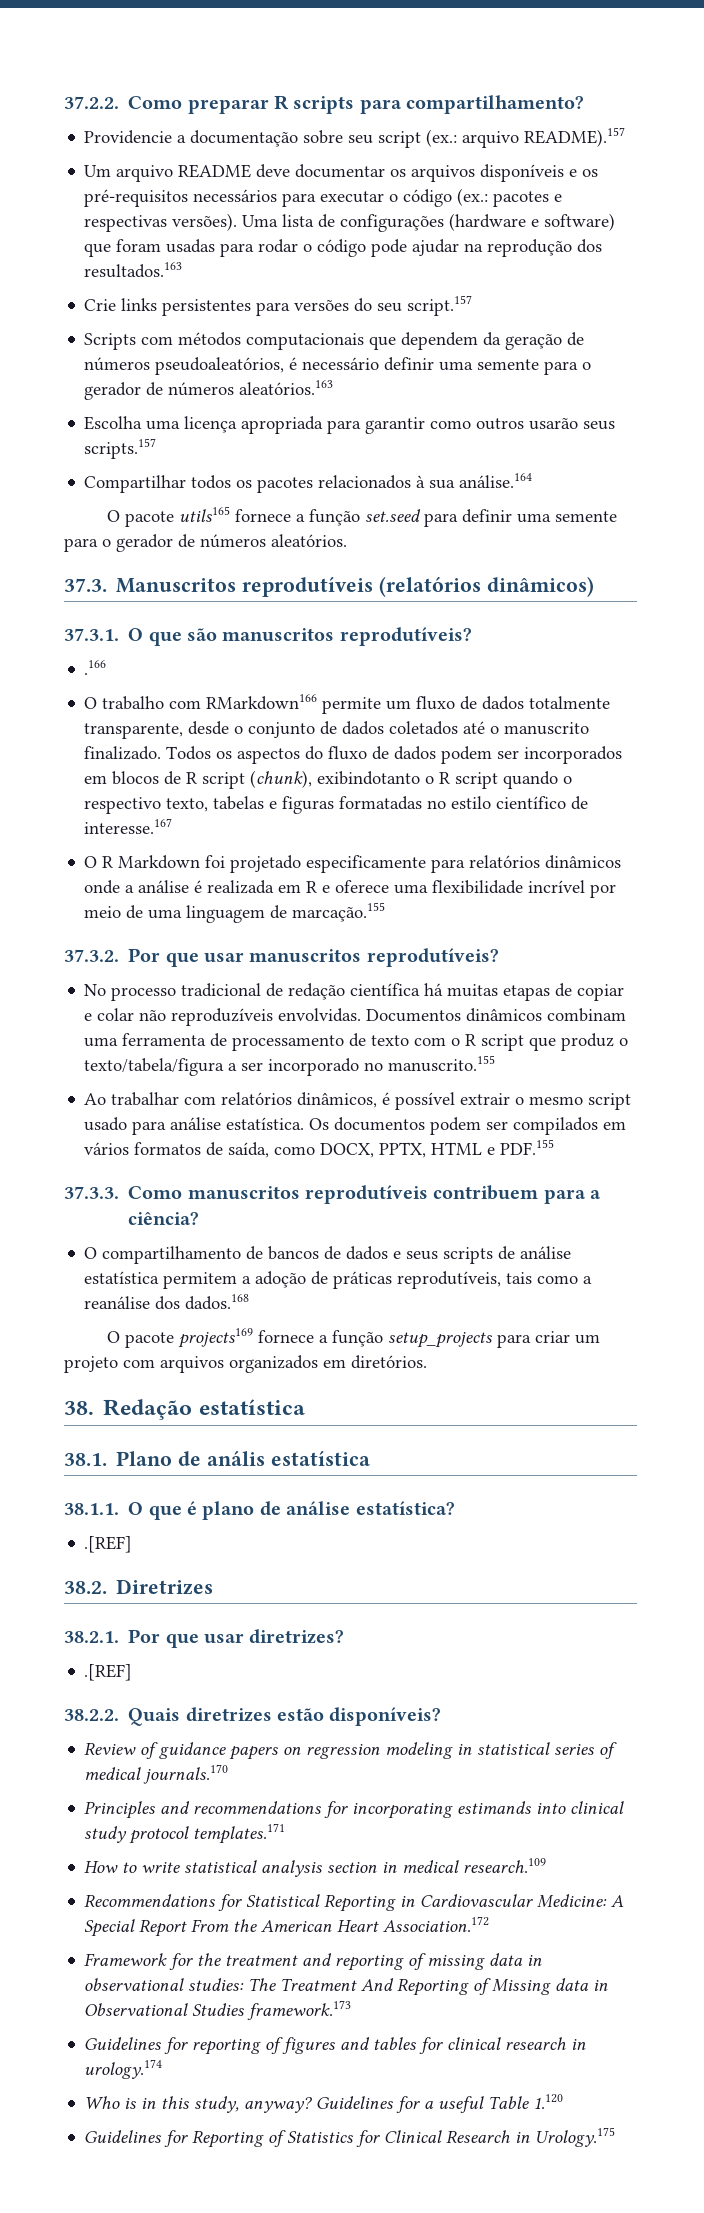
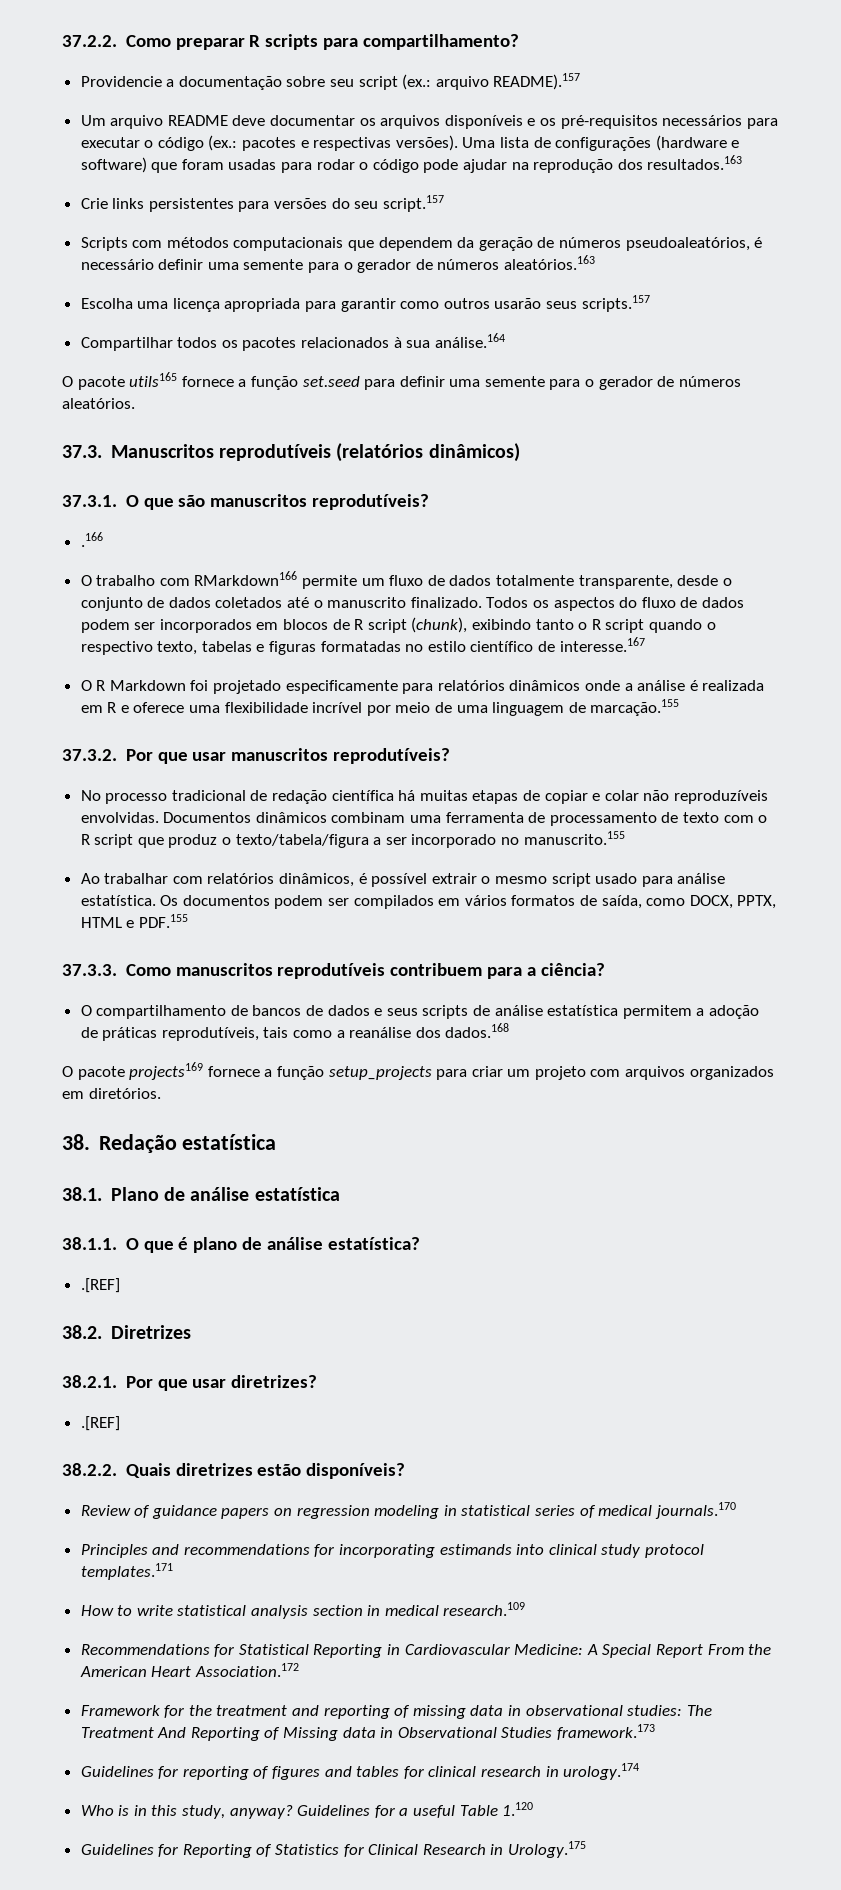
- Todos os aspectos do fluxo de dados podem ser incorporados em blocos de R script (chunk), exibindotanto o R script quando o respectivo texto, tabelas e figuras formatadas no estilo científico de interesse.167
+ Todos os aspectos do fluxo de dados podem ser incorporados em blocos de R script (chunk), exibindo tanto o R script quando o respectivo texto, tabelas e figuras formatadas no estilo científico de interesse.167
- 38.1. Plano de anális estatística
+ 38.1. Plano de análise estatística

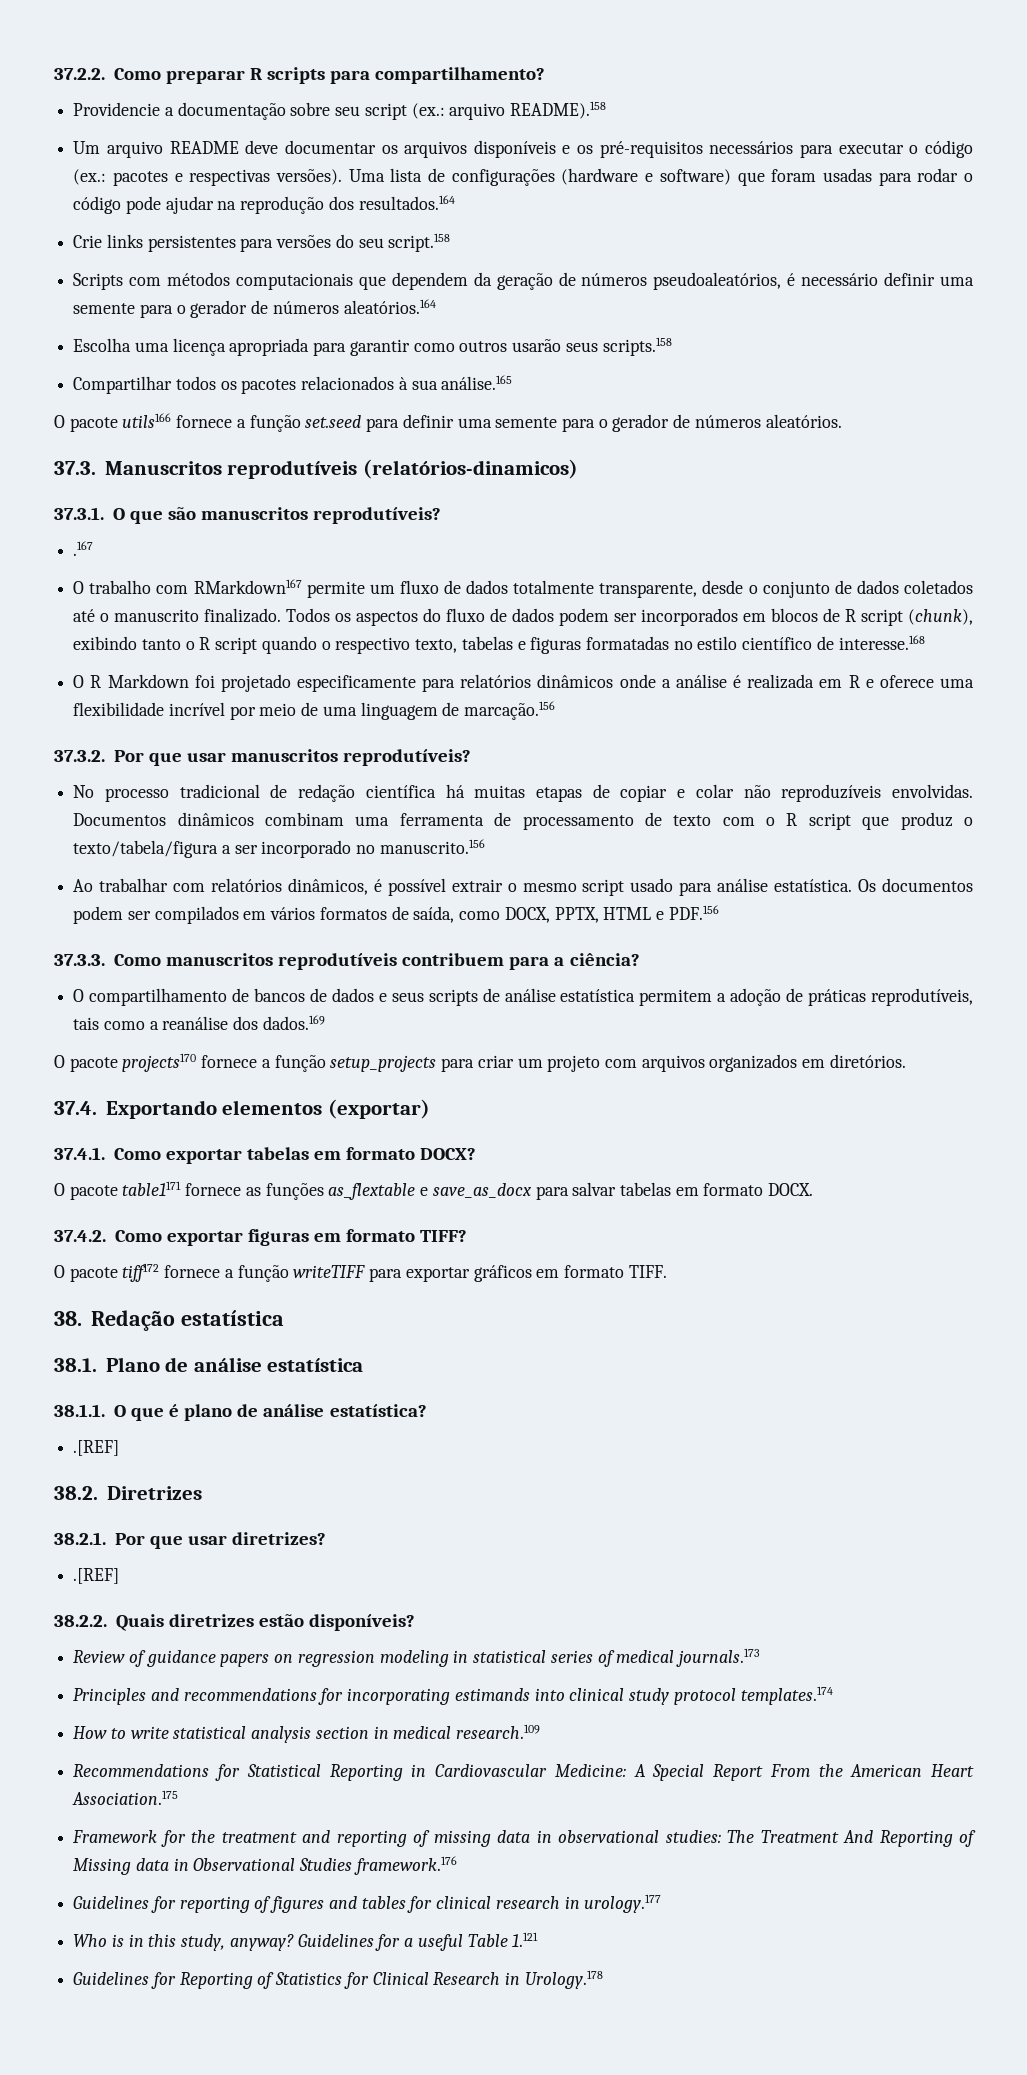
- Providencie a documentação sobre seu script (ex.: arquivo README).157
+ Providencie a documentação sobre seu script (ex.: arquivo README).158
- Uma lista de configurações (hardware e software) que foram usadas para rodar o código pode ajudar na reprodução dos resultados.163
+ Uma lista de configurações (hardware e software) que foram usadas para rodar o código pode ajudar na reprodução dos resultados.164
- Crie links persistentes para versões do seu script.157
+ Crie links persistentes para versões do seu script.158
- Scripts com métodos computacionais que dependem da geração de números pseudoaleatórios, é necessário definir uma semente para o gerador de números aleatórios.163
+ Scripts com métodos computacionais que dependem da geração de números pseudoaleatórios, é necessário definir uma semente para o gerador de números aleatórios.164
- Escolha uma licença apropriada para garantir como outros usarão seus scripts.157
+ Escolha uma licença apropriada para garantir como outros usarão seus scripts.158
- Compartilhar todos os pacotes relacionados à sua análise.164
- O pacote utils165 fornece a função set.seed para definir uma semente para o gerador de números aleatórios.
+ Compartilhar todos os pacotes relacionados à sua análise.165
+ O pacote utils166 fornece a função set.seed para definir uma semente para o gerador de números aleatórios.
- 37.3. Manuscritos reprodutíveis (relatórios dinâmicos)
+ 37.3. Manuscritos reprodutíveis (relatórios-dinamicos)
- .166
+ .167
- O trabalho com RMarkdown166 permite um fluxo de dados totalmente transparente, desde o conjunto de dados coletados até o manuscrito finalizado.
+ O trabalho com RMarkdown167 permite um fluxo de dados totalmente transparente, desde o conjunto de dados coletados até o manuscrito finalizado.
- Todos os aspectos do fluxo de dados podem ser incorporados em blocos de R script (chunk), exibindo tanto o R script quando o respectivo texto, tabelas e figuras formatadas no estilo científico de interesse.167
+ Todos os aspectos do fluxo de dados podem ser incorporados em blocos de R script (chunk), exibindo tanto o R script quando o respectivo texto, tabelas e figuras formatadas no estilo científico de interesse.168
- O R Markdown foi projetado especificamente para relatórios dinâmicos onde a análise é realizada em R e oferece uma flexibilidade incrível por meio de uma linguagem de marcação.155
+ O R Markdown foi projetado especificamente para relatórios dinâmicos onde a análise é realizada em R e oferece uma flexibilidade incrível por meio de uma linguagem de marcação.156
- Documentos dinâmicos combinam uma ferramenta de processamento de texto com o R script que produz o texto/tabela/figura a ser incorporado no manuscrito.155
+ Documentos dinâmicos combinam uma ferramenta de processamento de texto com o R script que produz o texto/tabela/figura a ser incorporado no manuscrito.156
- Os documentos podem ser compilados em vários formatos de saída, como DOCX, PPTX, HTML e PDF.155
+ Os documentos podem ser compilados em vários formatos de saída, como DOCX, PPTX, HTML e PDF.156
- O compartilhamento de bancos de dados e seus scripts de análise estatística permitem a adoção de práticas reprodutíveis, tais como a reanálise dos dados.168
- O pacote projects169 fornece a função setup_projects para criar um projeto com arquivos organizados em diretórios.
+ O compartilhamento de bancos de dados e seus scripts de análise estatística permitem a adoção de práticas reprodutíveis, tais como a reanálise dos dados.169
+ O pacote projects170 fornece a função setup_projects para criar um projeto com arquivos organizados em diretórios.
+ 37.4. Exportando elementos (exportar)
+ 37.4.1. Como exportar tabelas em formato DOCX?
+ O pacote table1171 fornece as funções as_flextable e save_as_docx para salvar tabelas em formato DOCX.
+ 37.4.2. Como exportar figuras em formato TIFF?
+ O pacote tiff172 fornece a função writeTIFF para exportar gráficos em formato TIFF.
- Review of guidance papers on regression modeling in statistical series of medical journals.170
+ Review of guidance papers on regression modeling in statistical series of medical journals.173
- Principles and recommendations for incorporating estimands into clinical study protocol templates.171
+ Principles and recommendations for incorporating estimands into clinical study protocol templates.174
- Recommendations for Statistical Reporting in Cardiovascular Medicine: A Special Report From the American Heart Association.172
+ Recommendations for Statistical Reporting in Cardiovascular Medicine: A Special Report From the American Heart Association.175
- Framework for the treatment and reporting of missing data in observational studies: The Treatment And Reporting of Missing data in Observational Studies framework.173
+ Framework for the treatment and reporting of missing data in observational studies: The Treatment And Reporting of Missing data in Observational Studies framework.176
- Guidelines for reporting of figures and tables for clinical research in urology.174
+ Guidelines for reporting of figures and tables for clinical research in urology.177
- Guidelines for a useful Table 1.120
+ Guidelines for a useful Table 1.121
- Guidelines for Reporting of Statistics for Clinical Research in Urology.175
+ Guidelines for Reporting of Statistics for Clinical Research in Urology.178

